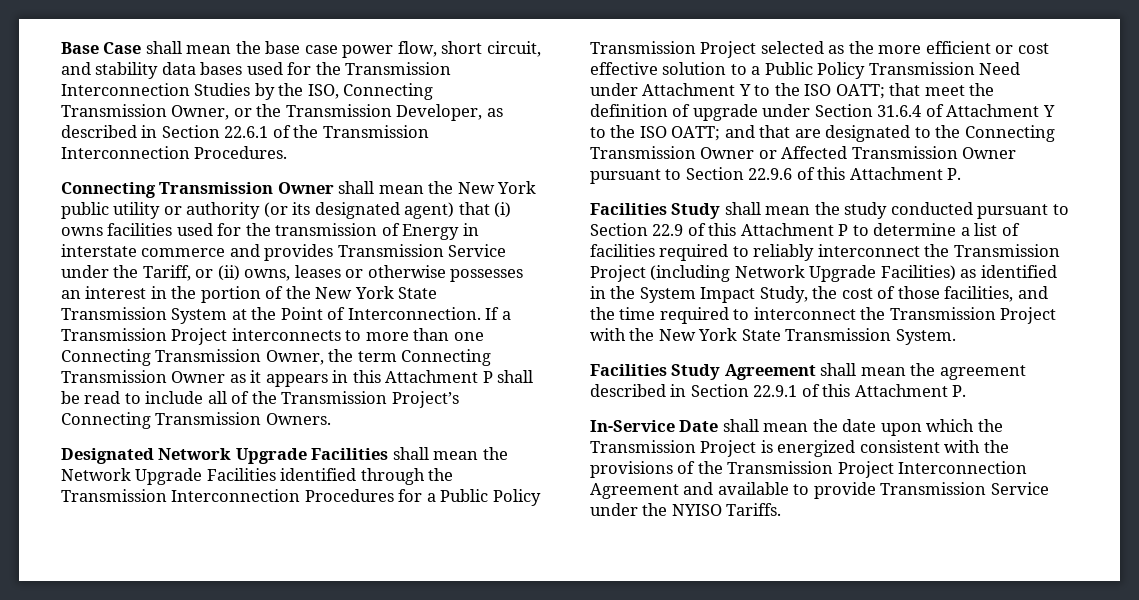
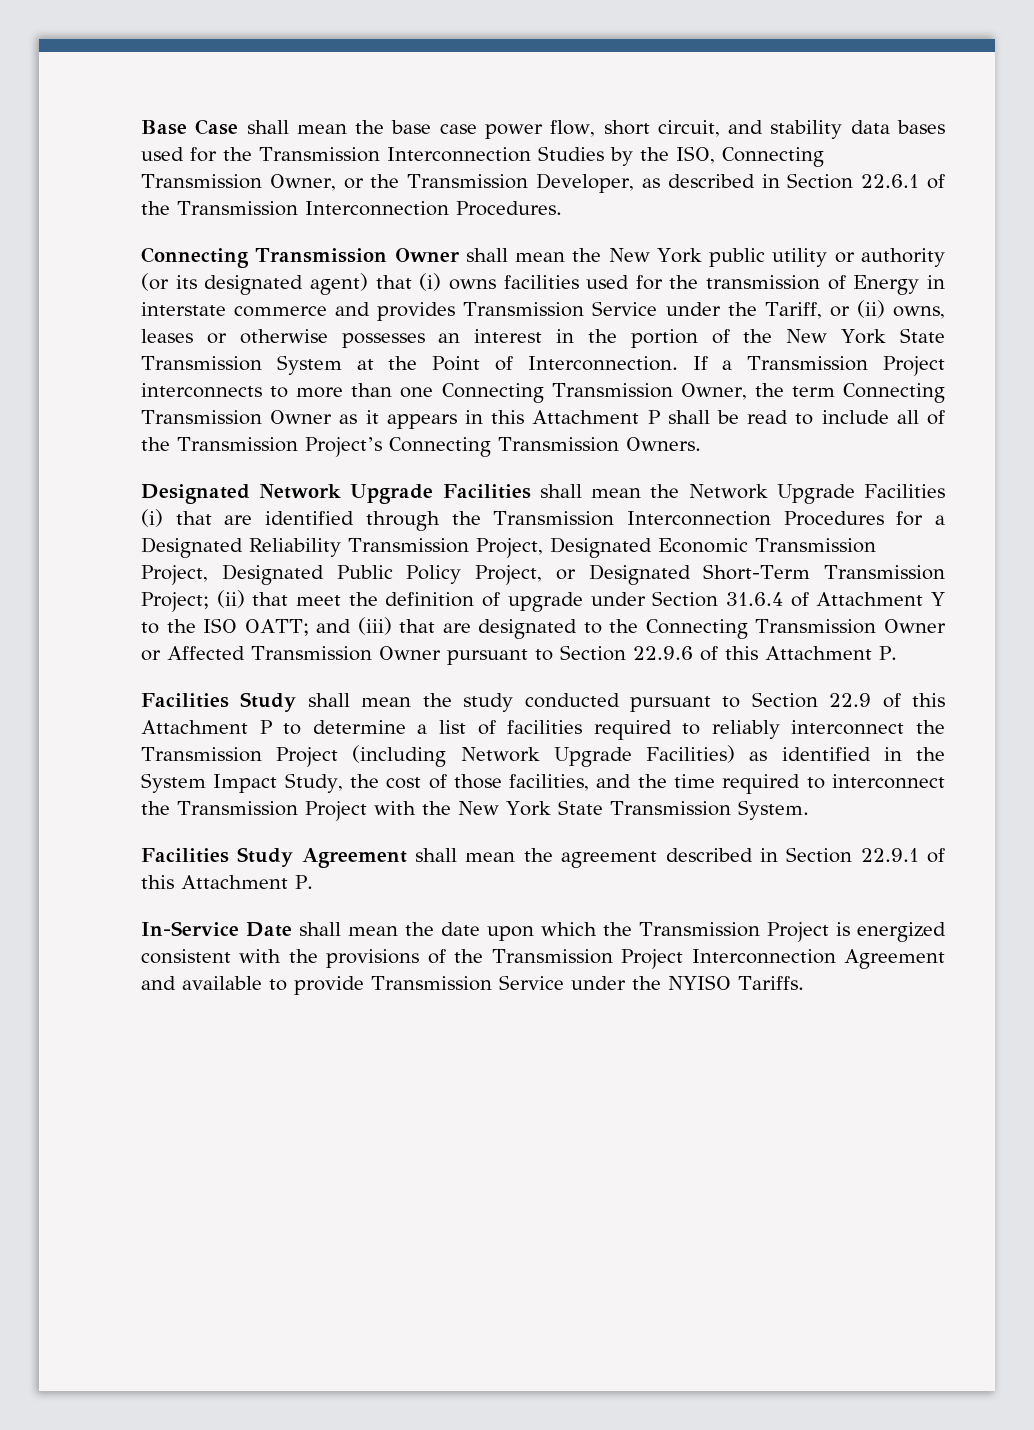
- Designated Network Upgrade Facilities shall mean the Network Upgrade Facilities identified through the Transmission Interconnection Procedures for a Public Policy Transmission Project selected as the more efficient or cost effective solution to a Public Policy Transmission Need under Attachment Y to the ISO OATT; that meet the definition of upgrade under Section 31.6.4 of Attachment Y to the ISO OATT; and that are designated to the Connecting Transmission Owner or Affected Transmission Owner pursuant to Section 22.9.6 of this Attachment P.
+ Designated Network Upgrade Facilities shall mean the Network Upgrade Facilities (i) that are identified through the Transmission Interconnection Procedures for a Designated Reliability Transmission Project, Designated Economic Transmission Project, Designated Public Policy Project, or Designated Short-Term Transmission Project; (ii) that meet the definition of upgrade under Section 31.6.4 of Attachment Y to the ISO OATT; and (iii) that are designated to the Connecting Transmission Owner or Affected Transmission Owner pursuant to Section 22.9.6 of this Attachment P.

